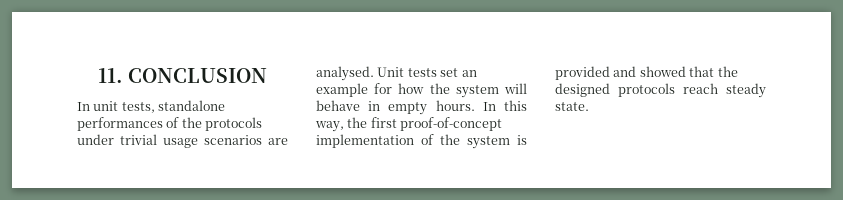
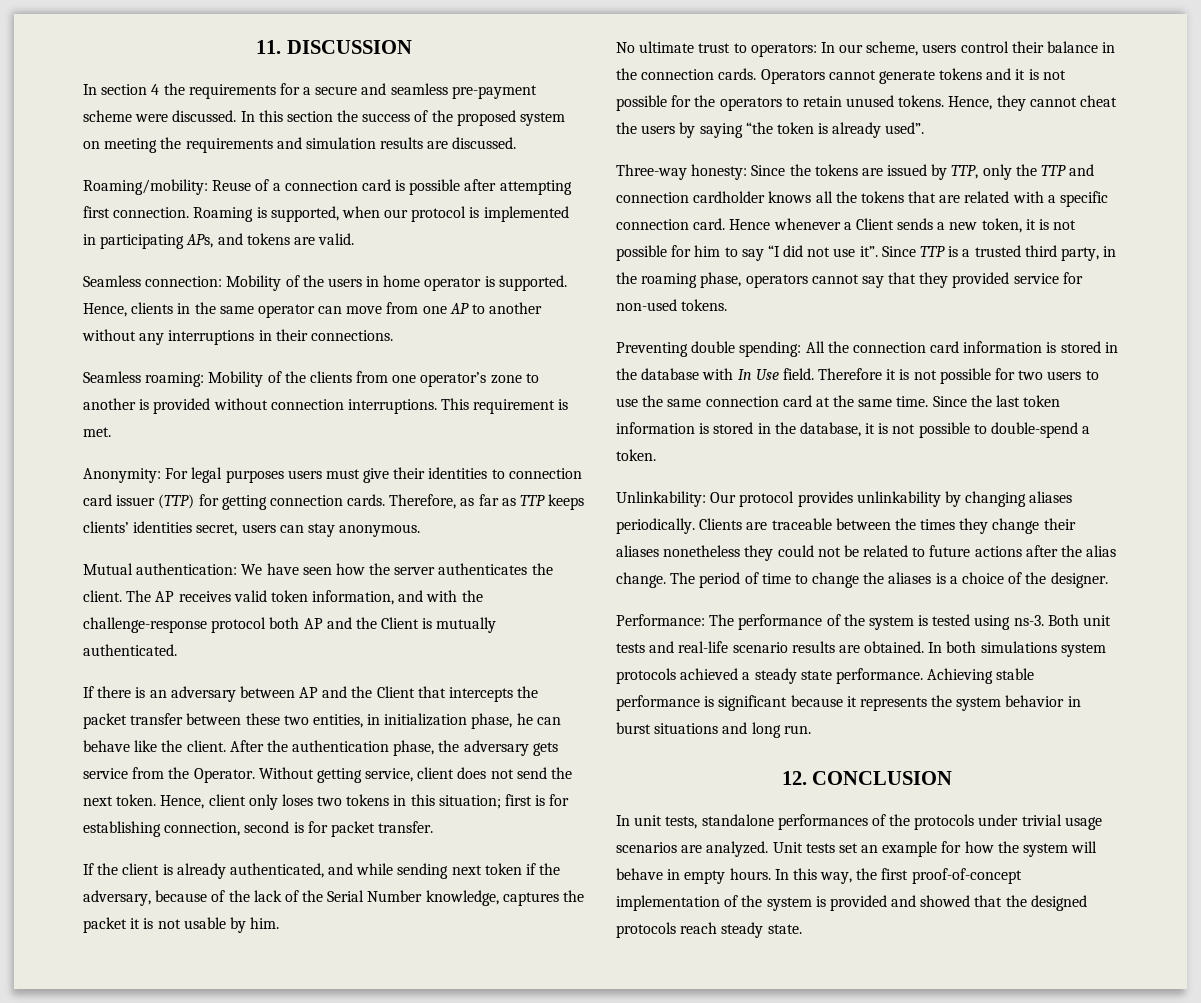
- 11. CONCLUSION
+ 11. DISCUSSION
+ In section 4 the requirements for a secure and seamless pre-payment scheme were discussed. In this section the success of the proposed system on meeting the requirements and simulation results are discussed.
+ Roaming/mobility: Reuse of a connection card is possible after attempting first connection. Roaming is supported, when our protocol is implemented in participating APs, and tokens are valid.
+ Seamless connection: Mobility of the users in home operator is supported. Hence, clients in the same operator can move from one AP to another without any interruptions in their connections.
+ Seamless roaming: Mobility of the clients from one operator’s zone to another is provided without connection interruptions. This requirement is met.
+ Anonymity: For legal purposes users must give their identities to connection card issuer (TTP) for getting connection cards. Therefore, as far as TTP keeps clients’ identities secret, users can stay anonymous.
+ Mutual authentication: We have seen how the server authenticates the client. The AP receives valid token information, and with the challenge-response protocol both AP and the Client is mutually authenticated.
+ If there is an adversary between AP and the Client that intercepts the packet transfer between these two entities, in initialization phase, he can behave like the client. After the authentication phase, the adversary gets service from the Operator. Without getting service, client does not send the next token. Hence, client only loses two tokens in this situation; first is for establishing connection, second is for packet transfer.
+ If the client is already authenticated, and while sending next token if the adversary, because of the lack of the Serial Number knowledge, captures the packet it is not usable by him.
+ No ultimate trust to operators: In our scheme, users control their balance in the connection cards. Operators cannot generate tokens and it is not possible for the operators to retain unused tokens. Hence, they cannot cheat the users by saying “the token is already used”.
+ Three-way honesty: Since the tokens are issued by TTP, only the TTP and connection cardholder knows all the tokens that are related with a specific connection card. Hence whenever a Client sends a new token, it is not possible for him to say “I did not use it”. Since TTP is a trusted third party, in the roaming phase, operators cannot say that they provided service for non-used tokens.
+ Preventing double spending: All the connection card information is stored in the database with In Use field. Therefore it is not possible for two users to use the same connection card at the same time. Since the last token information is stored in the database, it is not possible to double-spend a token.
+ Unlinkability: Our protocol provides unlinkability by changing aliases periodically. Clients are traceable between the times they change their aliases nonetheless they could not be related to future actions after the alias change. The period of time to change the aliases is a choice of the designer.
+ Performance: The performance of the system is tested using ns-3. Both unit tests and real-life scenario results are obtained. In both simulations system protocols achieved a steady state performance. Achieving stable performance is significant because it represents the system behavior in burst situations and long run.
+ 12. CONCLUSION
- In unit tests, standalone performances of the protocols under trivial usage scenarios are analysed.
+ In unit tests, standalone performances of the protocols under trivial usage scenarios are analyzed.

